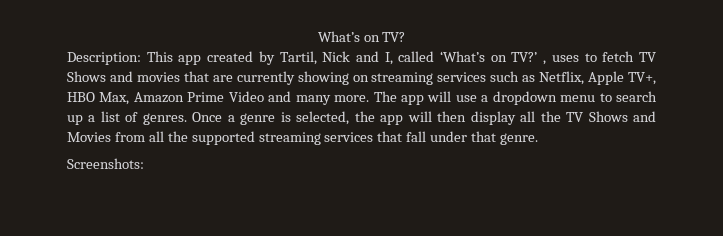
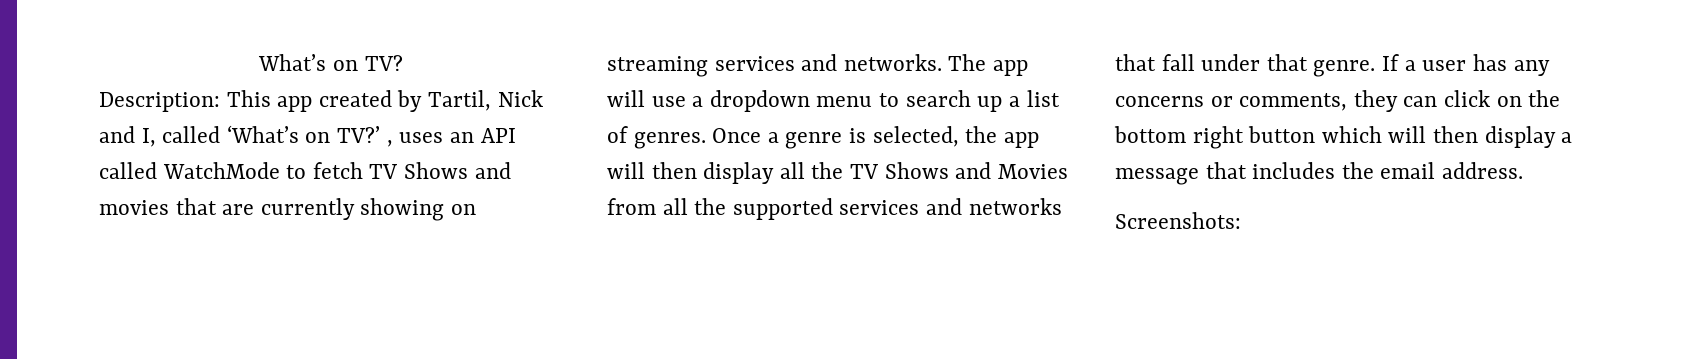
- Description: This app created by Tartil, Nick and I, called ‘What’s on TV?’ , uses to fetch TV Shows and movies that are currently showing on streaming services such as Netflix, Apple TV+, HBO Max, Amazon Prime Video and many more.
+ Description: This app created by Tartil, Nick and I, called ‘What’s on TV?’ , uses an API called WatchMode to fetch TV Shows and movies that are currently showing on streaming services and networks.
- Once a genre is selected, the app will then display all the TV Shows and Movies from all the supported streaming services that fall under that genre.
+ Once a genre is selected, the app will then display all the TV Shows and Movies from all the supported services and networks that fall under that genre. If a user has any concerns or comments, they can click on the bottom right button which will then display a message that includes the email address.

